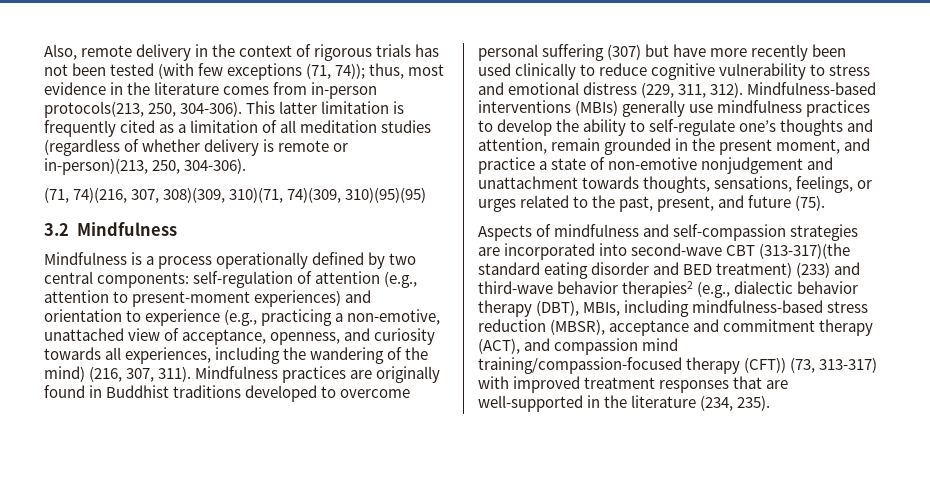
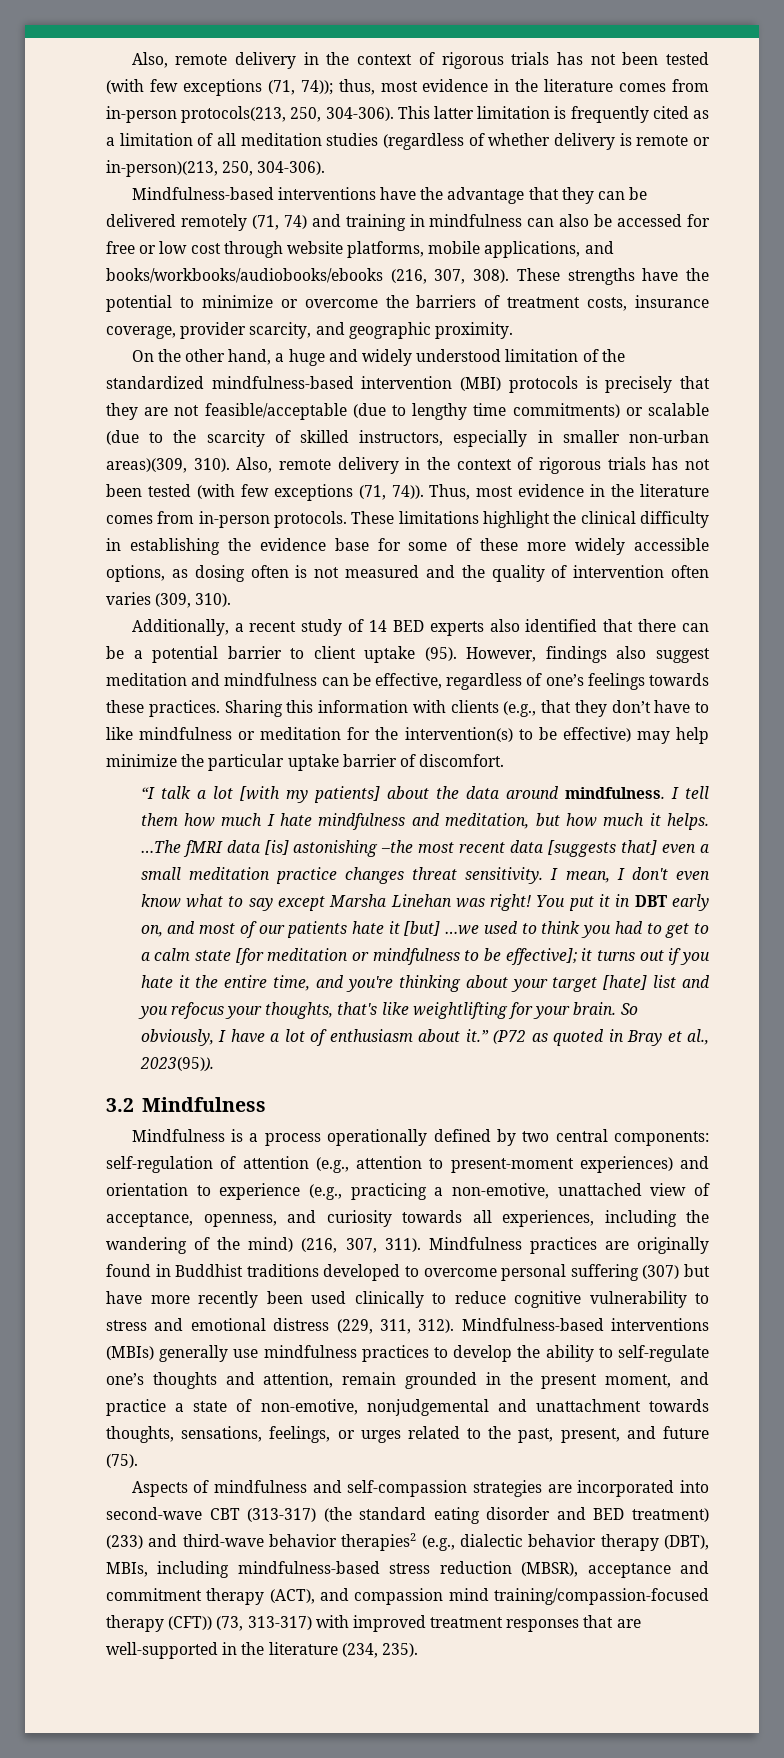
- (71, 74)(216, 307, 308)(309, 310)(71, 74)(309, 310)(95)(95)
+ Mindfulness-based interventions have the advantage that they can be delivered remotely (71, 74) and training in mindfulness can also be accessed for free or low cost through website platforms, mobile applications, and books/workbooks/audiobooks/ebooks (216, 307, 308). These strengths have the potential to minimize or overcome the barriers of treatment costs, insurance coverage, provider scarcity, and geographic proximity.
+ On the other hand, a huge and widely understood limitation of the standardized mindfulness-based intervention (MBI) protocols is precisely that they are not feasible/acceptable (due to lengthy time commitments) or scalable (due to the scarcity of skilled instructors, especially in smaller non-urban areas)(309, 310). Also, remote delivery in the context of rigorous trials has not been tested (with few exceptions (71, 74)). Thus, most evidence in the literature comes from in-person protocols. These limitations highlight the clinical difficulty in establishing the evidence base for some of these more widely accessible options, as dosing often is not measured and the quality of intervention often varies (309, 310).
+ Additionally, a recent study of 14 BED experts also identified that there can be a potential barrier to client uptake (95). However, findings also suggest meditation and mindfulness can be effective, regardless of one’s feelings towards these practices. Sharing this information with clients (e.g., that they don’t have to like mindfulness or meditation for the intervention(s) to be effective) may help minimize the particular uptake barrier of discomfort.
+ “I talk a lot [with my patients] about the data around mindfulness. I tell them how much I hate mindfulness and meditation, but how much it helps. …The fMRI data [is] astonishing –the most recent data [suggests that] even a small meditation practice changes threat sensitivity. I mean, I don't even know what to say except Marsha Linehan was right! You put it in DBT early on, and most of our patients hate it [but] …we used to think you had to get to a calm state [for meditation or mindfulness to be effective]; it turns out if you hate it the entire time, and you're thinking about your target [hate] list and you refocus your thoughts, that's like weightlifting for your brain. So obviously, I have a lot of enthusiasm about it.” (P72 as quoted in Bray et al., 2023(95)).
- Mindfulness-based interventions (MBIs) generally use mindfulness practices to develop the ability to self-regulate one’s thoughts and attention, remain grounded in the present moment, and practice a state of non-emotive nonjudgement and unattachment towards thoughts, sensations, feelings, or urges related to the past, present, and future (75).
+ Mindfulness-based interventions (MBIs) generally use mindfulness practices to develop the ability to self-regulate one’s thoughts and attention, remain grounded in the present moment, and practice a state of non-emotive, nonjudgemental and unattachment towards thoughts, sensations, feelings, or urges related to the past, present, and future (75).
- Aspects of mindfulness and self-compassion strategies are incorporated into second-wave CBT (313-317)(the standard eating disorder and BED treatment) (233) and third-wave behavior therapies2 (e.g., dialectic behavior therapy (DBT), MBIs, including mindfulness-based stress reduction (MBSR), acceptance and commitment therapy (ACT), and compassion mind training/compassion-focused therapy (CFT)) (73, 313-317) with improved treatment responses that are well-supported in the literature (234, 235).
+ Aspects of mindfulness and self-compassion strategies are incorporated into second-wave CBT (313-317) (the standard eating disorder and BED treatment) (233) and third-wave behavior therapies2 (e.g., dialectic behavior therapy (DBT), MBIs, including mindfulness-based stress reduction (MBSR), acceptance and commitment therapy (ACT), and compassion mind training/compassion-focused therapy (CFT)) (73, 313-317) with improved treatment responses that are well-supported in the literature (234, 235).

